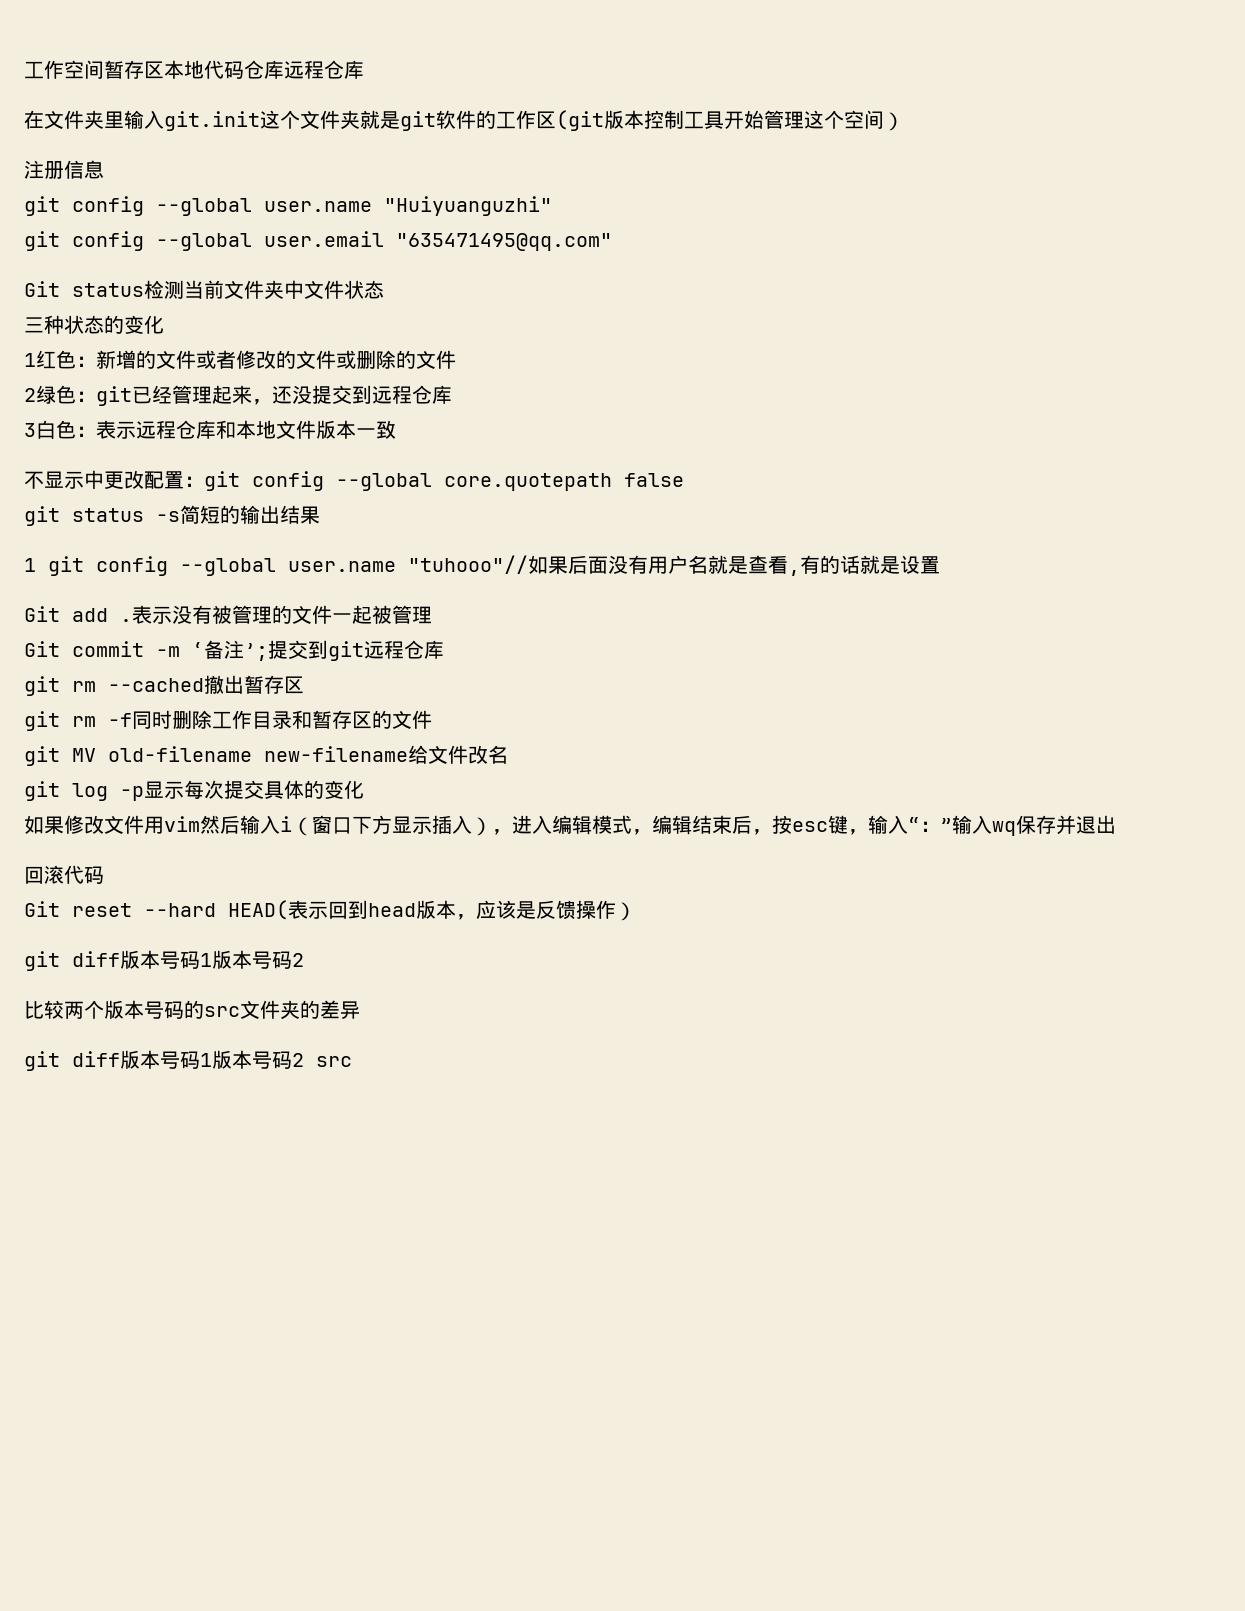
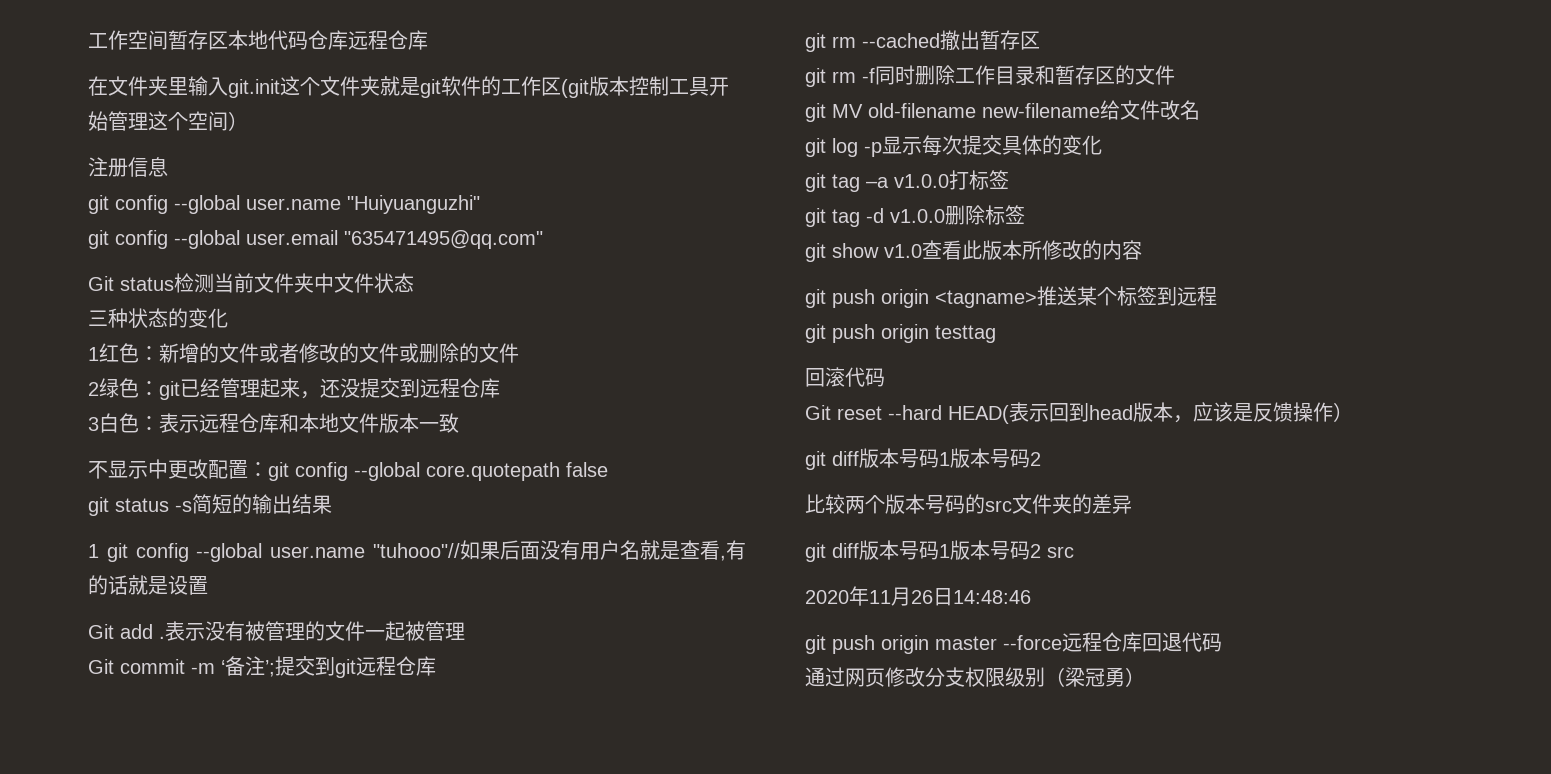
- 如果修改文件用vim然后输入i（窗口下方显示插入），进入编辑模式，编辑结束后，按esc键，输入“：”输入wq保存并退出
+ git tag –a v1.0.0打标签
+ git tag -d v1.0.0删除标签
+ git show v1.0查看此版本所修改的内容
+ git push origin <tagname>推送某个标签到远程
+ git push origin testtag
+ 2020年11月26日14:48:46
+ git push origin master --force远程仓库回退代码
+ 通过网页修改分支权限级别（梁冠勇）

